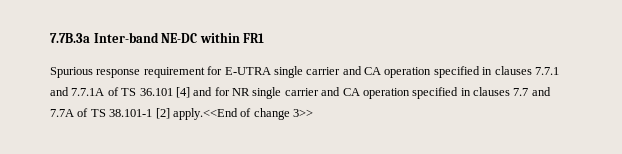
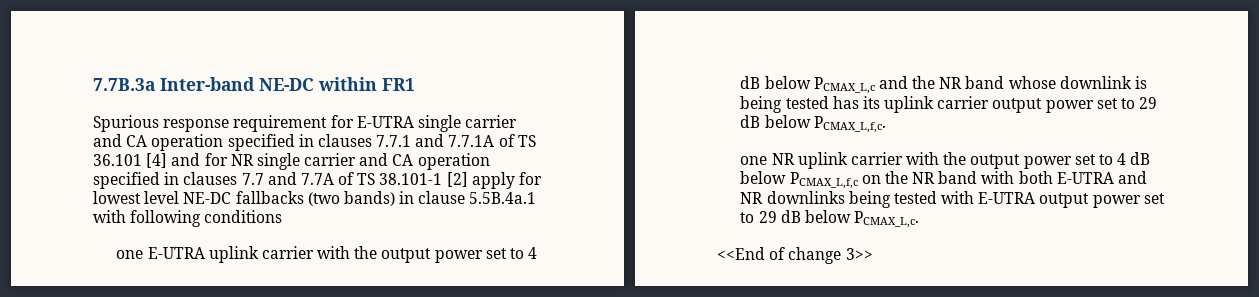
- Spurious response requirement for E-UTRA single carrier and CA operation specified in clauses 7.7.1 and 7.7.1A of TS 36.101 [4] and for NR single carrier and CA operation specified in clauses 7.7 and 7.7A of TS 38.101-1 [2] apply.<<End of change 3>>
+ Spurious response requirement for E-UTRA single carrier and CA operation specified in clauses 7.7.1 and 7.7.1A of TS 36.101 [4] and for NR single carrier and CA operation specified in clauses 7.7 and 7.7A of TS 38.101-1 [2] apply for lowest level NE-DC fallbacks (two bands) in clause 5.5B.4a.1 with following conditions
+ one E-UTRA uplink carrier with the output power set to 4 dB below PCMAX_L,c and the NR band whose downlink is being tested has its uplink carrier output power set to 29 dB below PCMAX_L,f,c.
+ one NR uplink carrier with the output power set to 4 dB below PCMAX_L,f,c on the NR band with both E-UTRA and NR downlinks being tested with E-UTRA output power set to 29 dB below PCMAX_L,c.
+ <<End of change 3>>

